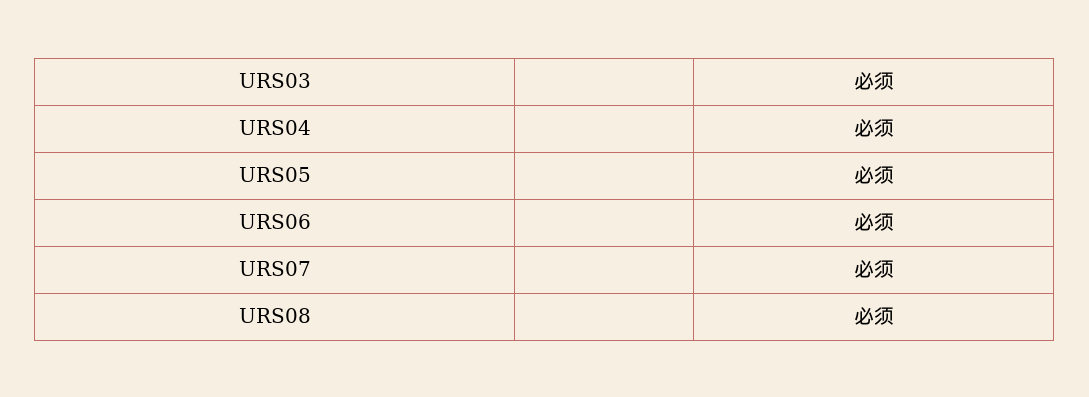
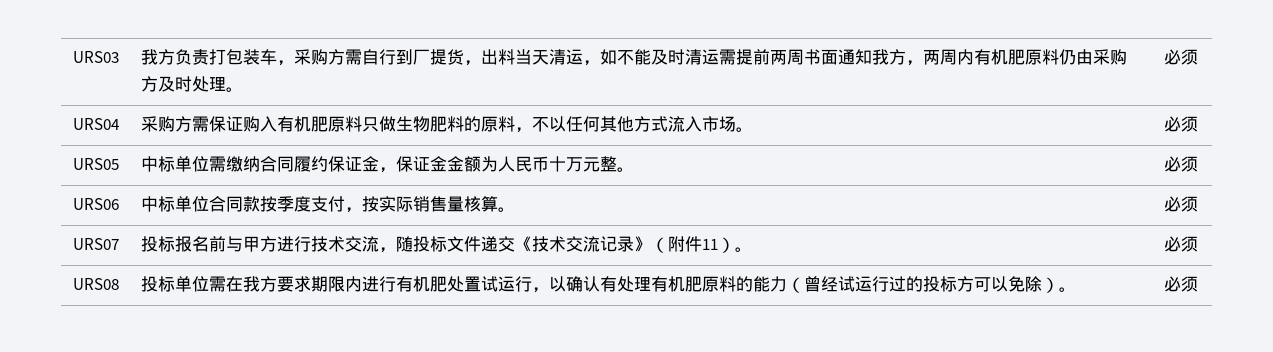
- URS03 | | 必须
- URS04 | | 必须
- URS05 | | 必须
- URS06 | | 必须
- URS07 | | 必须
- URS08 | | 必须
+ URS03 | 我方负责打包装车，采购方需自行到厂提货，出料当天清运，如不能及时清运需提前两周书面通知我方，两周内有机肥原料仍由采购方及时处理。 | 必须
+ URS04 | 采购方需保证购入有机肥原料只做生物肥料的原料，不以任何其他方式流入市场。 | 必须
+ URS05 | 中标单位需缴纳合同履约保证金，保证金金额为人民币十万元整。 | 必须
+ URS06 | 中标单位合同款按季度支付，按实际销售量核算。 | 必须
+ URS07 | 投标报名前与甲方进行技术交流，随投标文件递交《技术交流记录》（附件11）。 | 必须
+ URS08 | 投标单位需在我方要求期限内进行有机肥处置试运行，以确认有处理有机肥原料的能力（曾经试运行过的投标方可以免除）。 | 必须

